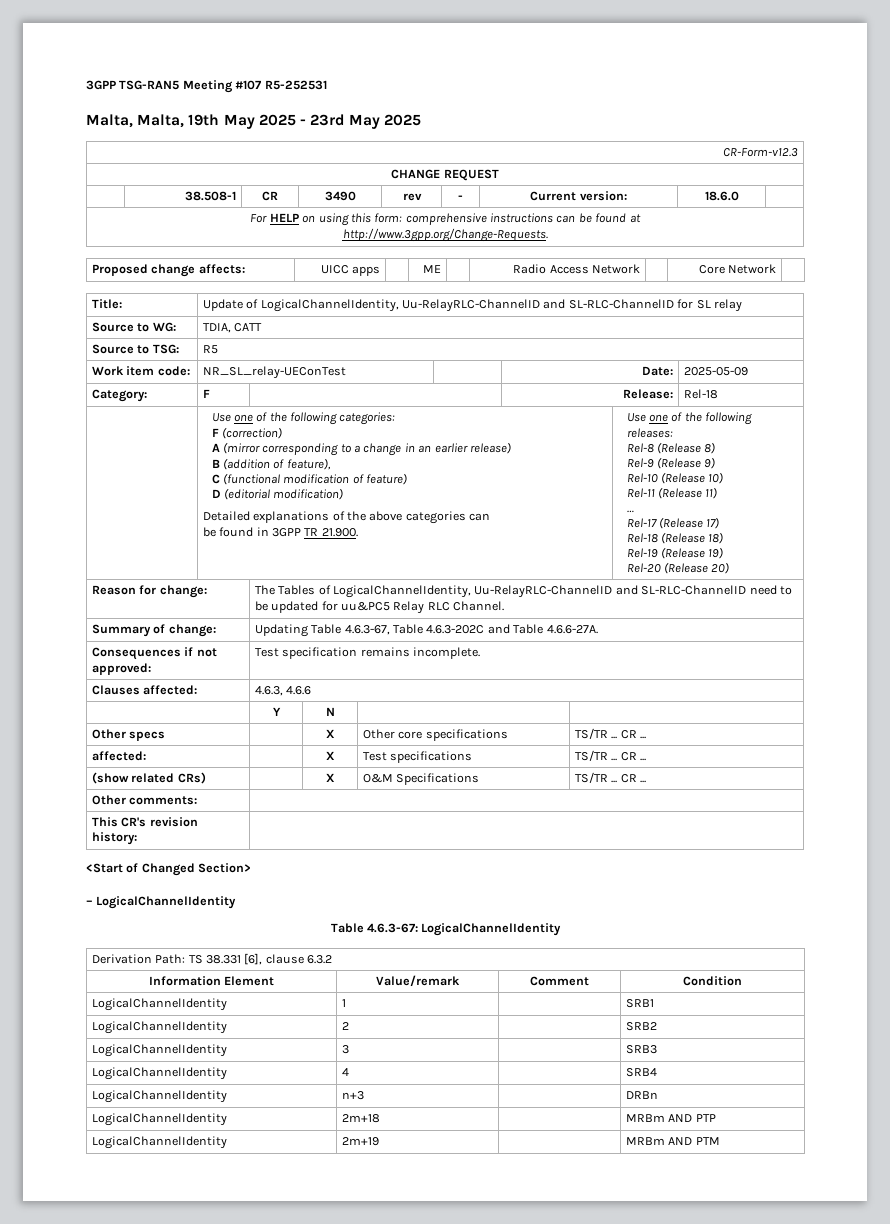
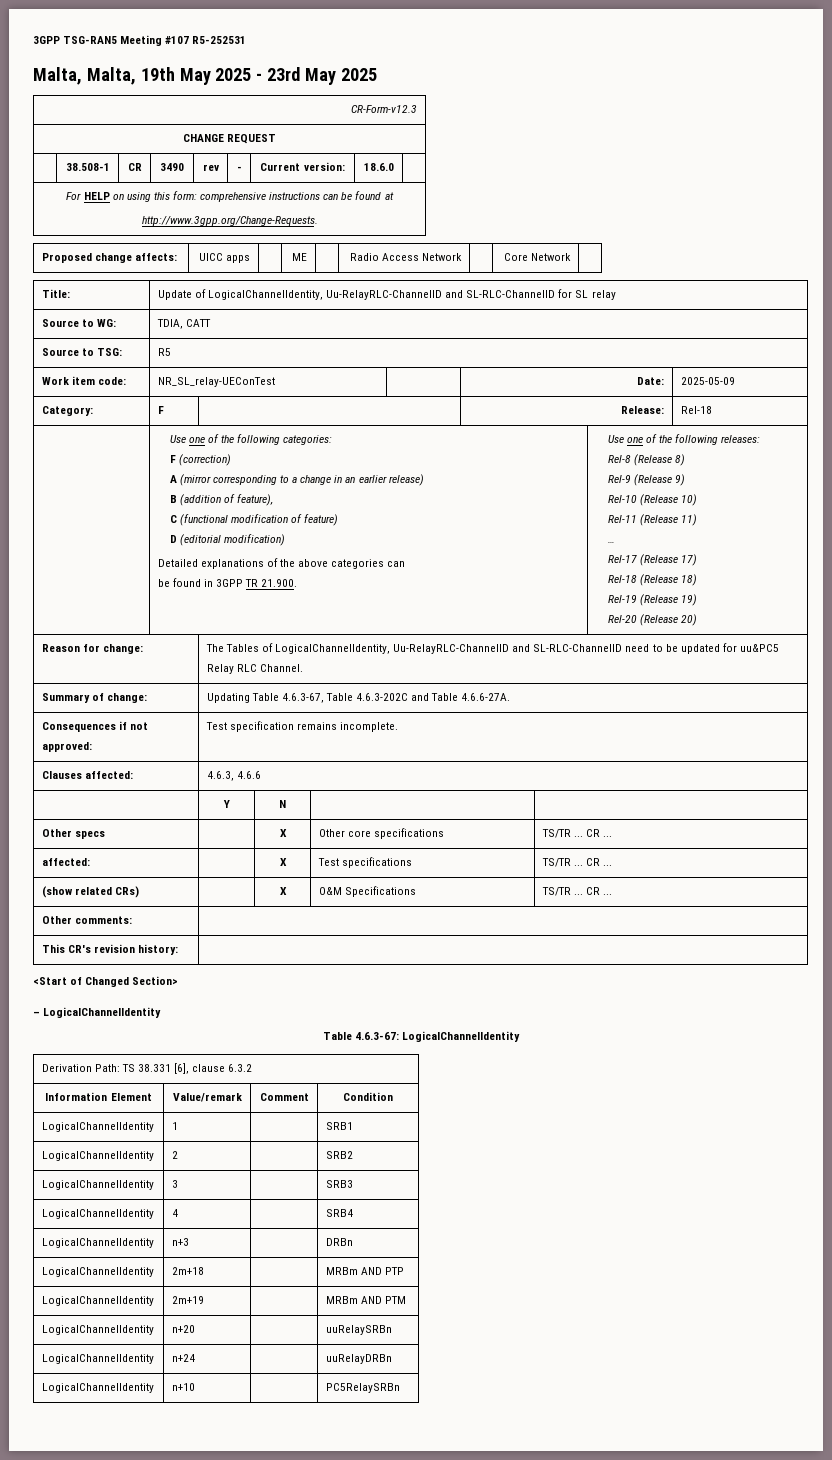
+ LogicalChannelIdentity | n+20 | | uuRelaySRBn
+ LogicalChannelIdentity | n+24 | | uuRelayDRBn
+ LogicalChannelIdentity | n+10 | | PC5RelaySRBn

